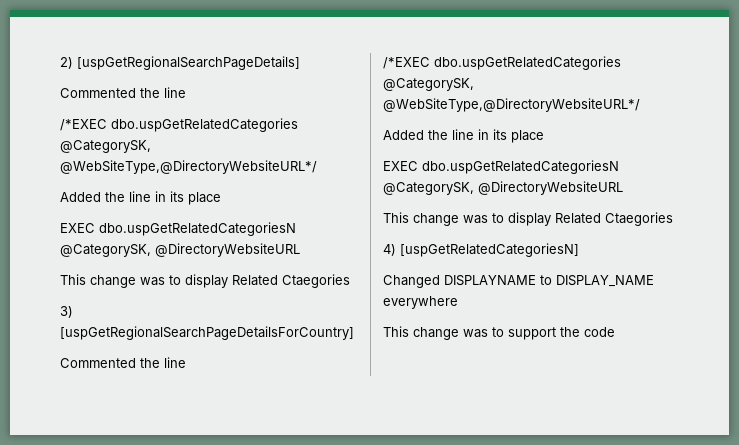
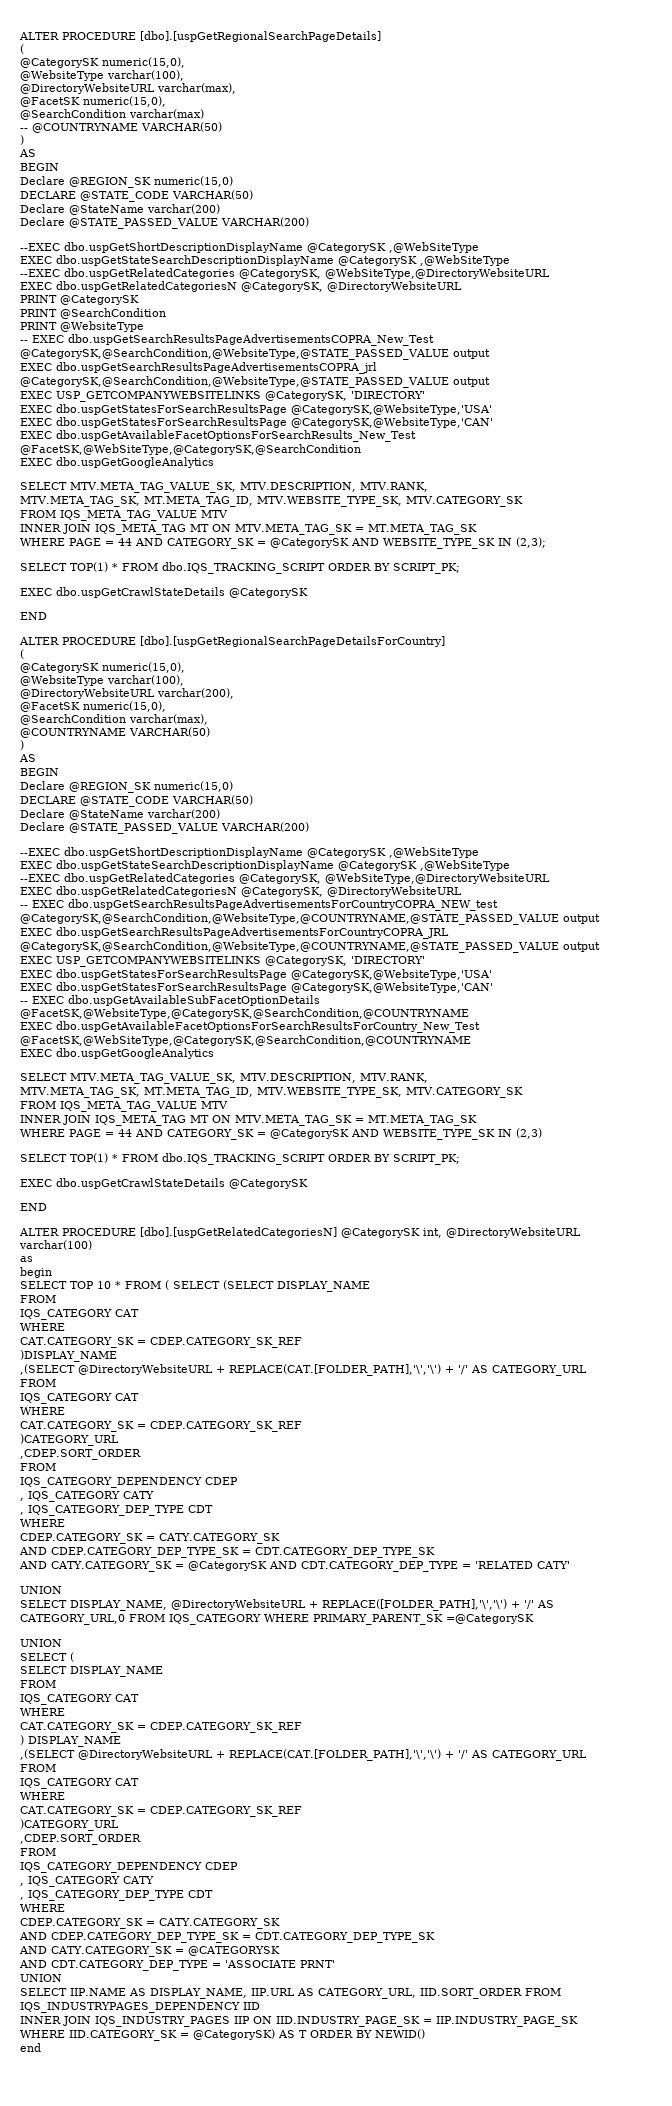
- 2) [uspGetRegionalSearchPageDetails]
- Commented the line
- /*EXEC dbo.uspGetRelatedCategories @CategorySK, @WebSiteType,@DirectoryWebsiteURL*/
- Added the line in its place
+ ALTER PROCEDURE [dbo].[uspGetRegionalSearchPageDetails]
+ (
+ @CategorySK numeric(15,0),
+ @WebsiteType varchar(100),
+ @DirectoryWebsiteURL varchar(max),
+ @FacetSK numeric(15,0),
+ @SearchCondition varchar(max)
+ -- @COUNTRYNAME VARCHAR(50)
+ )
+ AS
+ BEGIN
+ Declare @REGION_SK numeric(15,0)
+ DECLARE @STATE_CODE VARCHAR(50)
+ Declare @StateName varchar(200)
+ Declare @STATE_PASSED_VALUE VARCHAR(200)
+ --EXEC dbo.uspGetShortDescriptionDisplayName @CategorySK ,@WebSiteType
+ EXEC dbo.uspGetStateSearchDescriptionDisplayName @CategorySK ,@WebSiteType
+ --EXEC dbo.uspGetRelatedCategories @CategorySK, @WebSiteType,@DirectoryWebsiteURL
  EXEC dbo.uspGetRelatedCategoriesN @CategorySK, @DirectoryWebsiteURL
- This change was to display Related Ctaegories
- 3) [uspGetRegionalSearchPageDetailsForCountry]
- Commented the line
- /*EXEC dbo.uspGetRelatedCategories @CategorySK, @WebSiteType,@DirectoryWebsiteURL*/
- Added the line in its place
+ PRINT @CategorySK
+ PRINT @SearchCondition
+ PRINT @WebsiteType
+ -- EXEC dbo.uspGetSearchResultsPageAdvertisementsCOPRA_New_Test @CategorySK,@SearchCondition,@WebsiteType,@STATE_PASSED_VALUE output
+ EXEC dbo.uspGetSearchResultsPageAdvertisementsCOPRA_jrl @CategorySK,@SearchCondition,@WebsiteType,@STATE_PASSED_VALUE output
+ EXEC USP_GETCOMPANYWEBSITELINKS @CategorySK, 'DIRECTORY'
+ EXEC dbo.uspGetStatesForSearchResultsPage @CategorySK,@WebsiteType,'USA'
+ EXEC dbo.uspGetStatesForSearchResultsPage @CategorySK,@WebsiteType,'CAN'
+ EXEC dbo.uspGetAvailableFacetOptionsForSearchResults_New_Test @FacetSK,@WebSiteType,@CategorySK,@SearchCondition
+ EXEC dbo.uspGetGoogleAnalytics
+ SELECT MTV.META_TAG_VALUE_SK, MTV.DESCRIPTION, MTV.RANK,
+ MTV.META_TAG_SK, MT.META_TAG_ID, MTV.WEBSITE_TYPE_SK, MTV.CATEGORY_SK
+ FROM IQS_META_TAG_VALUE MTV
+ INNER JOIN IQS_META_TAG MT ON MTV.META_TAG_SK = MT.META_TAG_SK
+ WHERE PAGE = 44 AND CATEGORY_SK = @CategorySK AND WEBSITE_TYPE_SK IN (2,3);
+ SELECT TOP(1) * FROM dbo.IQS_TRACKING_SCRIPT ORDER BY SCRIPT_PK;
+ EXEC dbo.uspGetCrawlStateDetails @CategorySK
+ END
+ ALTER PROCEDURE [dbo].[uspGetRegionalSearchPageDetailsForCountry]
+ (
+ @CategorySK numeric(15,0),
+ @WebsiteType varchar(100),
+ @DirectoryWebsiteURL varchar(200),
+ @FacetSK numeric(15,0),
+ @SearchCondition varchar(max),
+ @COUNTRYNAME VARCHAR(50)
+ )
+ AS
+ BEGIN
+ Declare @REGION_SK numeric(15,0)
+ DECLARE @STATE_CODE VARCHAR(50)
+ Declare @StateName varchar(200)
+ Declare @STATE_PASSED_VALUE VARCHAR(200)
+ --EXEC dbo.uspGetShortDescriptionDisplayName @CategorySK ,@WebSiteType
+ EXEC dbo.uspGetStateSearchDescriptionDisplayName @CategorySK ,@WebSiteType
+ --EXEC dbo.uspGetRelatedCategories @CategorySK, @WebSiteType,@DirectoryWebsiteURL
  EXEC dbo.uspGetRelatedCategoriesN @CategorySK, @DirectoryWebsiteURL
- This change was to display Related Ctaegories
- 4) [uspGetRelatedCategoriesN]
- Changed DISPLAYNAME to DISPLAY_NAME everywhere
- This change was to support the code
+ -- EXEC dbo.uspGetSearchResultsPageAdvertisementsForCountryCOPRA_NEW_test @CategorySK,@SearchCondition,@WebsiteType,@COUNTRYNAME,@STATE_PASSED_VALUE output
+ EXEC dbo.uspGetSearchResultsPageAdvertisementsForCountryCOPRA_JRL @CategorySK,@SearchCondition,@WebsiteType,@COUNTRYNAME,@STATE_PASSED_VALUE output
+ EXEC USP_GETCOMPANYWEBSITELINKS @CategorySK, 'DIRECTORY'
+ EXEC dbo.uspGetStatesForSearchResultsPage @CategorySK,@WebsiteType,'USA'
+ EXEC dbo.uspGetStatesForSearchResultsPage @CategorySK,@WebsiteType,'CAN'
+ -- EXEC dbo.uspGetAvailableSubFacetOptionDetails @FacetSK,@WebsiteType,@CategorySK,@SearchCondition,@COUNTRYNAME
+ EXEC dbo.uspGetAvailableFacetOptionsForSearchResultsForCountry_New_Test @FacetSK,@WebSiteType,@CategorySK,@SearchCondition,@COUNTRYNAME
+ EXEC dbo.uspGetGoogleAnalytics
+ SELECT MTV.META_TAG_VALUE_SK, MTV.DESCRIPTION, MTV.RANK,
+ MTV.META_TAG_SK, MT.META_TAG_ID, MTV.WEBSITE_TYPE_SK, MTV.CATEGORY_SK
+ FROM IQS_META_TAG_VALUE MTV
+ INNER JOIN IQS_META_TAG MT ON MTV.META_TAG_SK = MT.META_TAG_SK
+ WHERE PAGE = 44 AND CATEGORY_SK = @CategorySK AND WEBSITE_TYPE_SK IN (2,3)
+ SELECT TOP(1) * FROM dbo.IQS_TRACKING_SCRIPT ORDER BY SCRIPT_PK;
+ EXEC dbo.uspGetCrawlStateDetails @CategorySK
+ END
+ ALTER PROCEDURE [dbo].[uspGetRelatedCategoriesN] @CategorySK int, @DirectoryWebsiteURL varchar(100)
+ as
+ begin
+ SELECT TOP 10 * FROM ( SELECT (SELECT DISPLAY_NAME
+ FROM
+ IQS_CATEGORY CAT
+ WHERE
+ CAT.CATEGORY_SK = CDEP.CATEGORY_SK_REF
+ )DISPLAY_NAME
+ ,(SELECT @DirectoryWebsiteURL + REPLACE(CAT.[FOLDER_PATH],'\','\') + '/' AS CATEGORY_URL
+ FROM
+ IQS_CATEGORY CAT
+ WHERE
+ CAT.CATEGORY_SK = CDEP.CATEGORY_SK_REF
+ )CATEGORY_URL
+ ,CDEP.SORT_ORDER
+ FROM
+ IQS_CATEGORY_DEPENDENCY CDEP
+ , IQS_CATEGORY CATY
+ , IQS_CATEGORY_DEP_TYPE CDT
+ WHERE
+ CDEP.CATEGORY_SK = CATY.CATEGORY_SK
+ AND CDEP.CATEGORY_DEP_TYPE_SK = CDT.CATEGORY_DEP_TYPE_SK
+ AND CATY.CATEGORY_SK = @CategorySK AND CDT.CATEGORY_DEP_TYPE = 'RELATED CATY'
+ UNION
+ SELECT DISPLAY_NAME, @DirectoryWebsiteURL + REPLACE([FOLDER_PATH],'\','\') + '/' AS CATEGORY_URL,0 FROM IQS_CATEGORY WHERE PRIMARY_PARENT_SK =@CategorySK
+ UNION
+ SELECT (
+ SELECT DISPLAY_NAME
+ FROM
+ IQS_CATEGORY CAT
+ WHERE
+ CAT.CATEGORY_SK = CDEP.CATEGORY_SK_REF
+ ) DISPLAY_NAME
+ ,(SELECT @DirectoryWebsiteURL + REPLACE(CAT.[FOLDER_PATH],'\','\') + '/' AS CATEGORY_URL
+ FROM
+ IQS_CATEGORY CAT
+ WHERE
+ CAT.CATEGORY_SK = CDEP.CATEGORY_SK_REF
+ )CATEGORY_URL
+ ,CDEP.SORT_ORDER
+ FROM
+ IQS_CATEGORY_DEPENDENCY CDEP
+ , IQS_CATEGORY CATY
+ , IQS_CATEGORY_DEP_TYPE CDT
+ WHERE
+ CDEP.CATEGORY_SK = CATY.CATEGORY_SK
+ AND CDEP.CATEGORY_DEP_TYPE_SK = CDT.CATEGORY_DEP_TYPE_SK
+ AND CATY.CATEGORY_SK = @CATEGORYSK
+ AND CDT.CATEGORY_DEP_TYPE = 'ASSOCIATE PRNT'
+ UNION
+ SELECT IIP.NAME AS DISPLAY_NAME, IIP.URL AS CATEGORY_URL, IID.SORT_ORDER FROM IQS_INDUSTRYPAGES_DEPENDENCY IID
+ INNER JOIN IQS_INDUSTRY_PAGES IIP ON IID.INDUSTRY_PAGE_SK = IIP.INDUSTRY_PAGE_SK
+ WHERE IID.CATEGORY_SK = @CategorySK) AS T ORDER BY NEWID()
+ end

